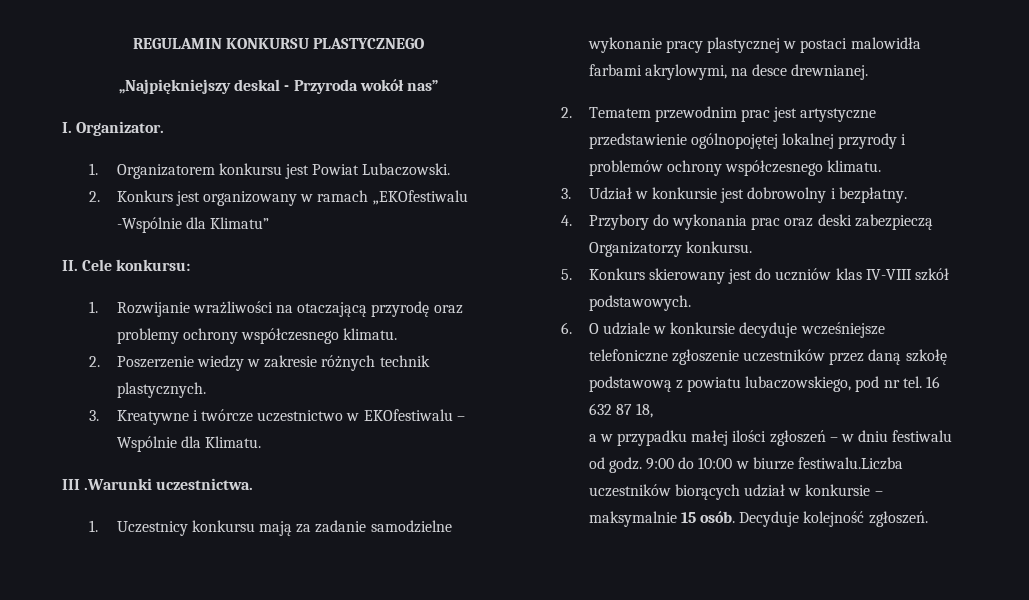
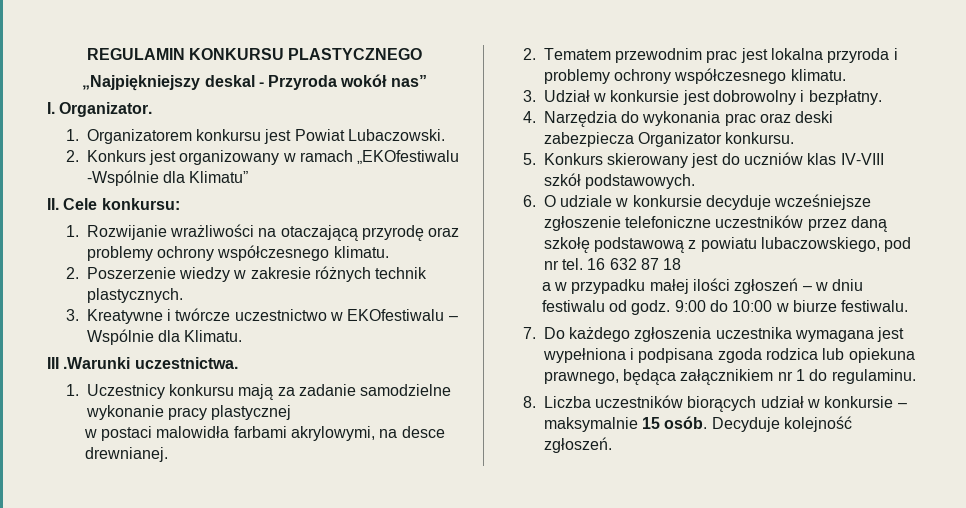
- 1. Uczestnicy konkursu mają za zadanie samodzielne wykonanie pracy plastycznej w postaci malowidła farbami akrylowymi, na desce drewnianej.
+ 1. Uczestnicy konkursu mają za zadanie samodzielne wykonanie pracy plastycznej
+ w postaci malowidła farbami akrylowymi, na desce drewnianej.
- 2. Tematem przewodnim prac jest artystyczne przedstawienie ogólnopojętej lokalnej przyrody i problemów ochrony współczesnego klimatu.
+ 2. Tematem przewodnim prac jest lokalna przyroda i problemy ochrony współczesnego klimatu.
- 4. Przybory do wykonania prac oraz deski zabezpieczą Organizatorzy konkursu.
+ 4. Narzędzia do wykonania prac oraz deski zabezpiecza Organizator konkursu.
- 6. O udziale w konkursie decyduje wcześniejsze telefoniczne zgłoszenie uczestników przez daną szkołę podstawową z powiatu lubaczowskiego, pod nr tel.
+ 6. O udziale w konkursie decyduje wcześniejsze zgłoszenie telefoniczne uczestników przez daną szkołę podstawową z powiatu lubaczowskiego, pod nr tel.
- 16 632 87 18,
+ 16 632 87 18
- 9:00 do 10:00 w biurze festiwalu.Liczba uczestników biorących udział w konkursie – maksymalnie 15 osób.
+ 9:00 do 10:00 w biurze festiwalu.
+ 7. Do każdego zgłoszenia uczestnika wymagana jest wypełniona i podpisana zgoda rodzica lub opiekuna prawnego, będąca załącznikiem nr 1 do regulaminu.
+ 8. Liczba uczestników biorących udział w konkursie – maksymalnie 15 osób.

